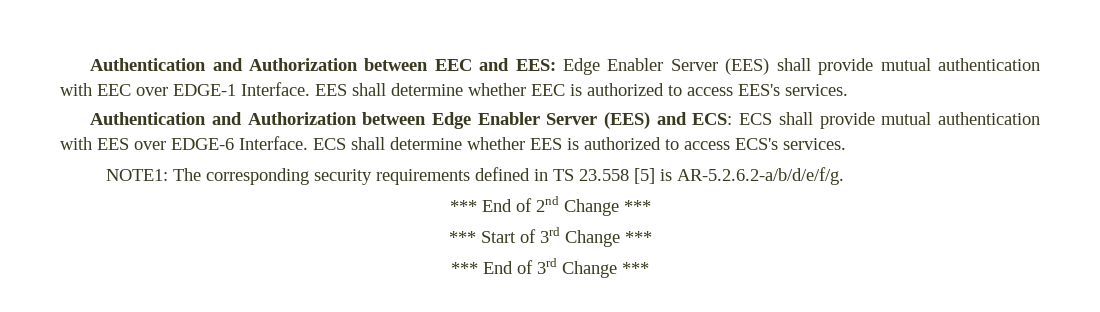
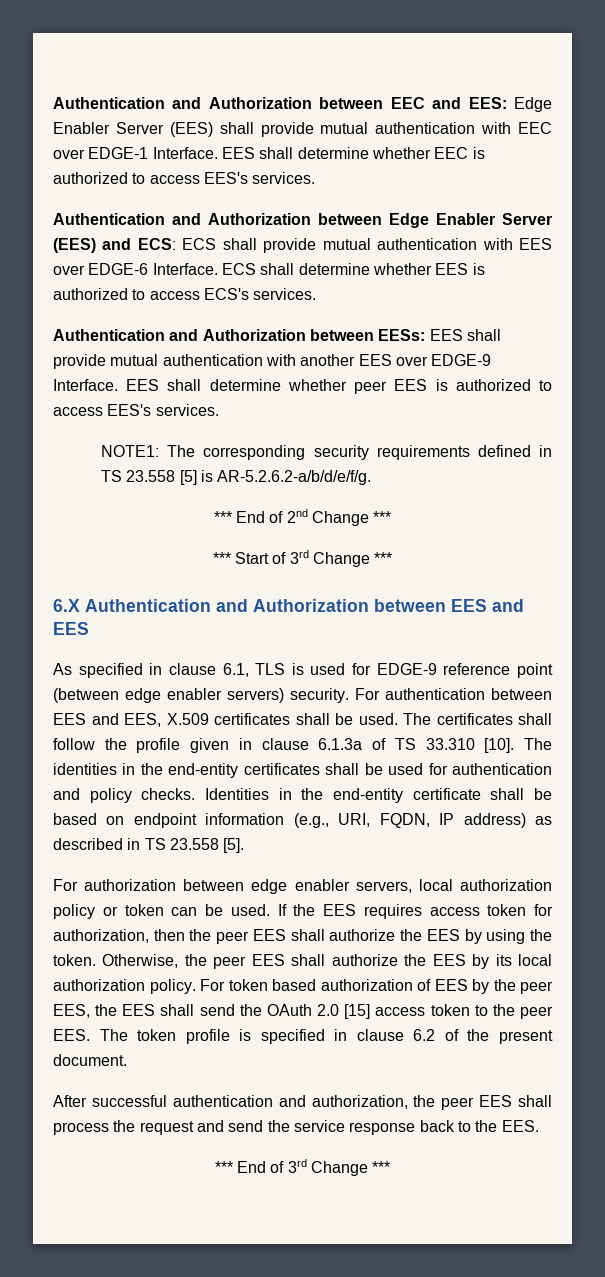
+ Authentication and Authorization between EESs: EES shall provide mutual authentication with another EES over EDGE-9 Interface. EES shall determine whether peer EES is authorized to access EES's services.
+ 6.X Authentication and Authorization between EES and EES
+ As specified in clause 6.1, TLS is used for EDGE-9 reference point (between edge enabler servers) security. For authentication between EES and EES, X.509 certificates shall be used. The certificates shall follow the profile given in clause 6.1.3a of TS 33.310 [10]. The identities in the end-entity certificates shall be used for authentication and policy checks. Identities in the end-entity certificate shall be based on endpoint information (e.g., URI, FQDN, IP address) as described in TS 23.558 [5].
+ For authorization between edge enabler servers, local authorization policy or token can be used. If the EES requires access token for authorization, then the peer EES shall authorize the EES by using the token. Otherwise, the peer EES shall authorize the EES by its local authorization policy. For token based authorization of EES by the peer EES, the EES shall send the OAuth 2.0 [15] access token to the peer EES. The token profile is specified in clause 6.2 of the present document.
+ After successful authentication and authorization, the peer EES shall process the request and send the service response back to the EES.

